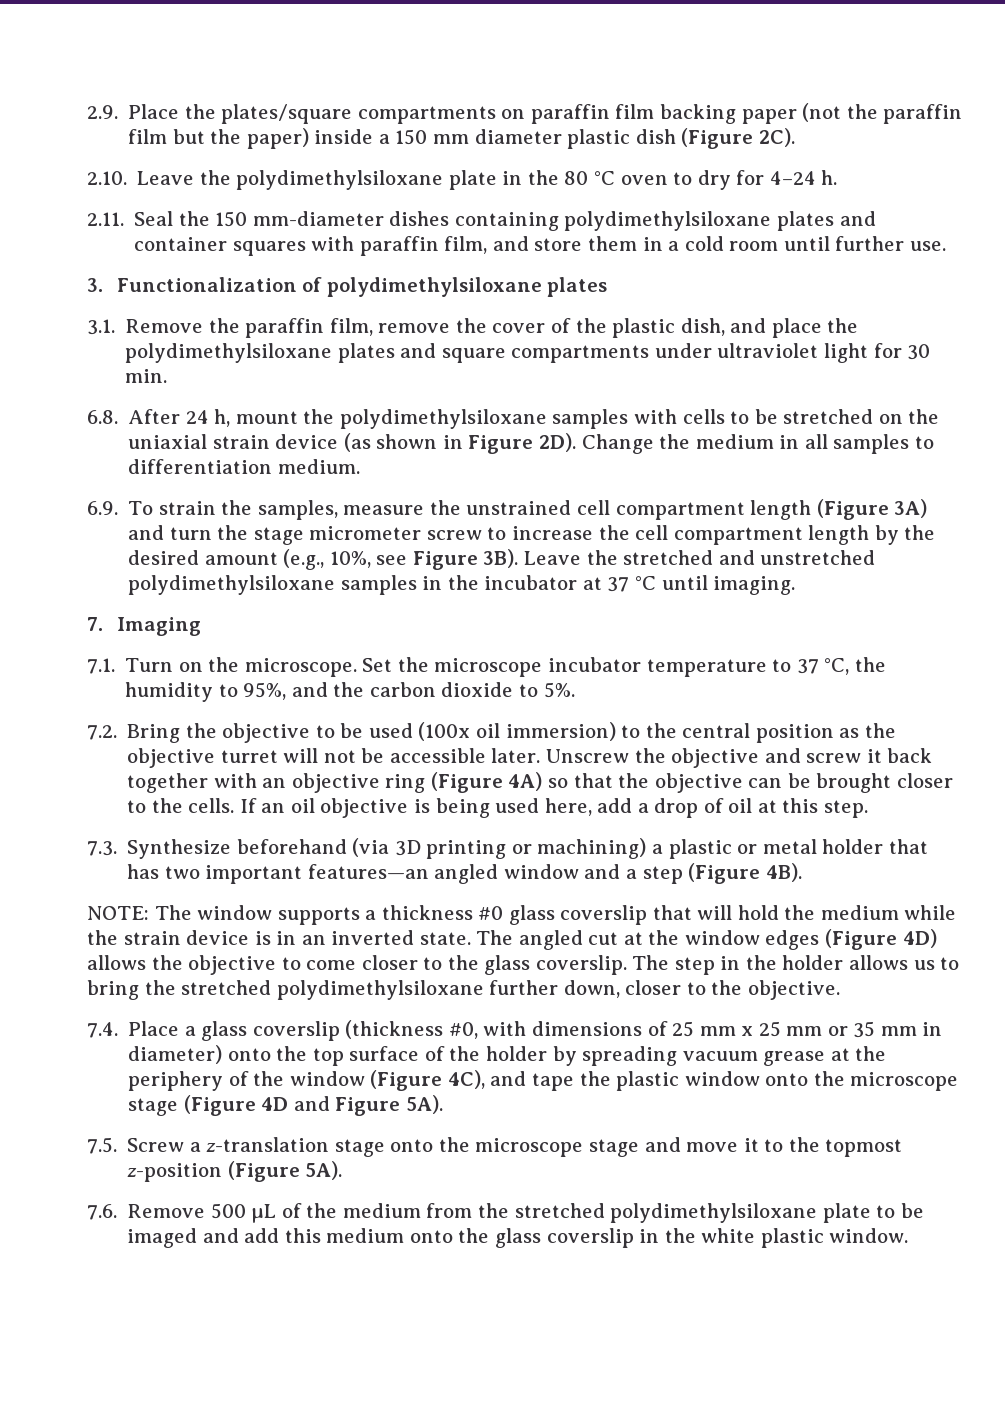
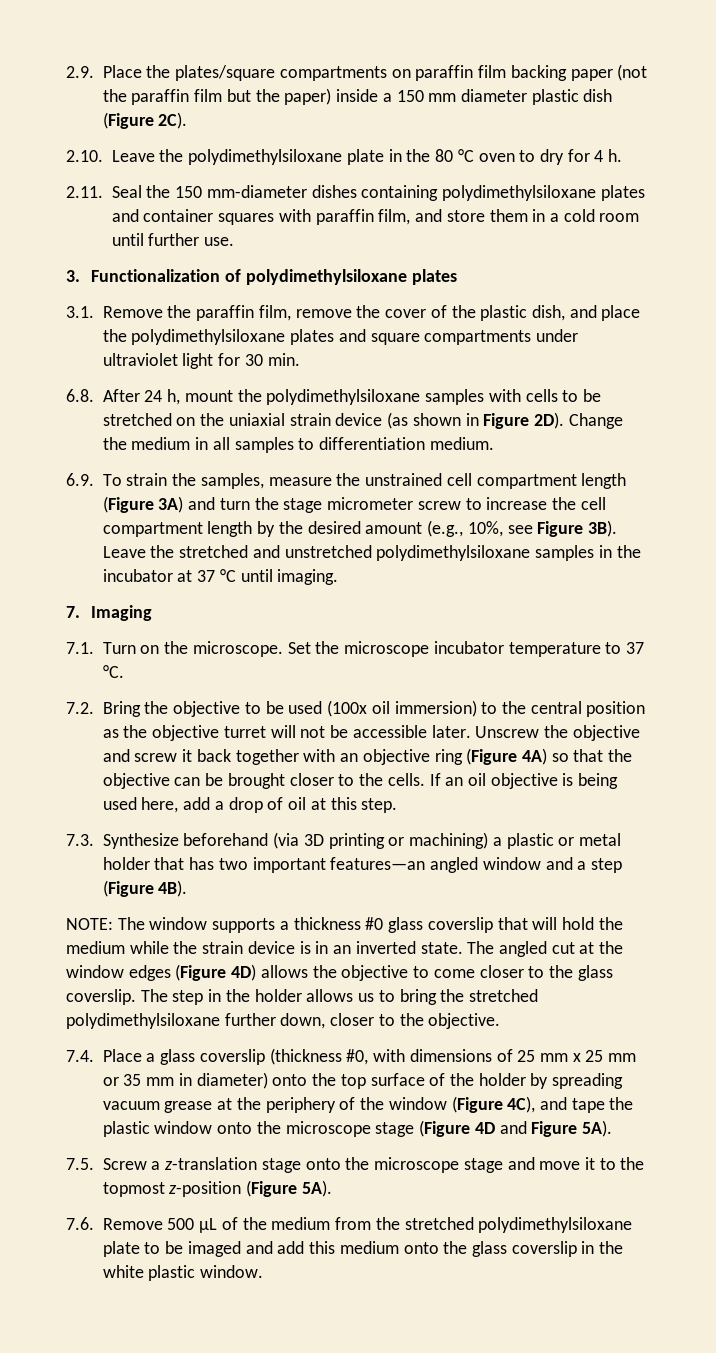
- 2.10. Leave the polydimethylsiloxane plate in the 80 °C oven to dry for 4–24 h.
+ 2.10. Leave the polydimethylsiloxane plate in the 80 °C oven to dry for 4 h.
- Set the microscope incubator temperature to 37 °C, the humidity to 95%, and the carbon dioxide to 5%.
+ Set the microscope incubator temperature to 37 °C.

